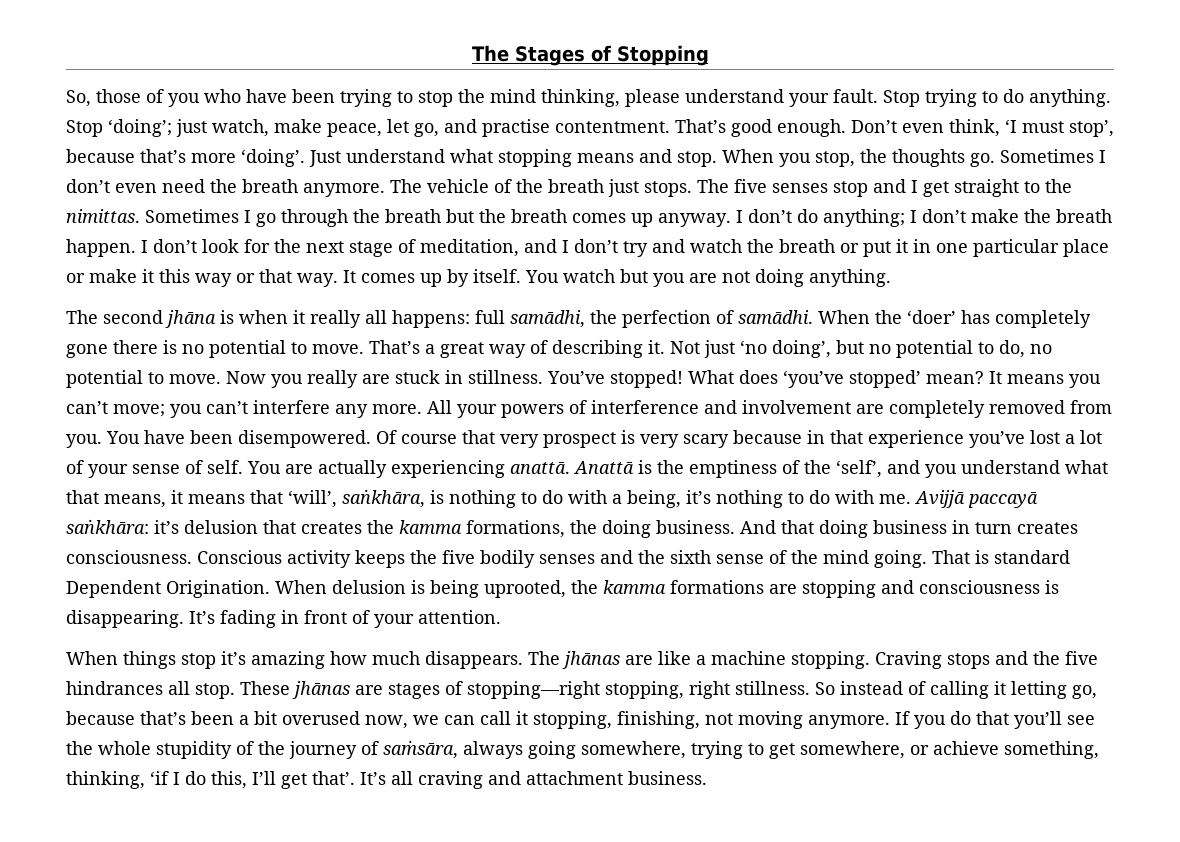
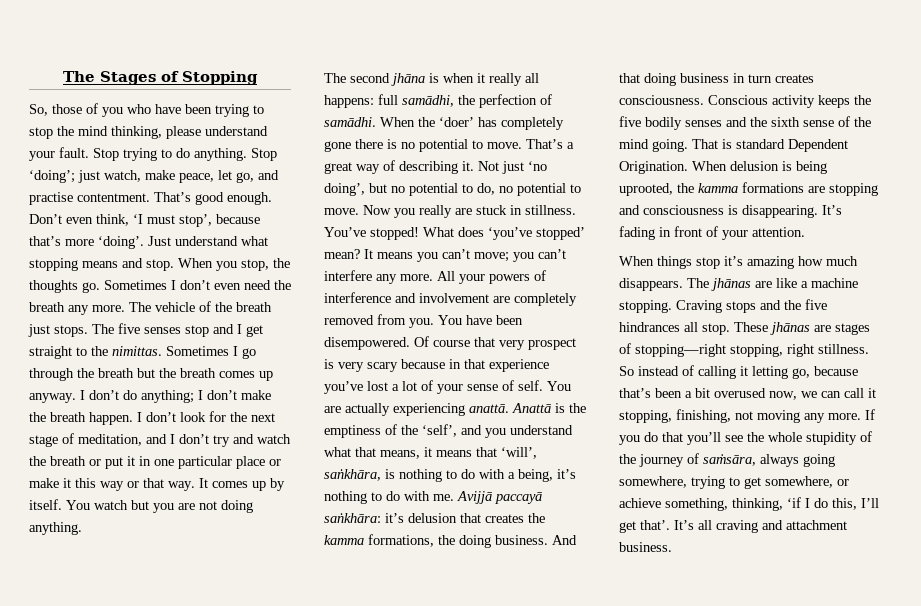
- Sometimes I don’t even need the breath anymore.
+ Sometimes I don’t even need the breath any more.
- So instead of calling it letting go, because that’s been a bit overused now, we can call it stopping, finishing, not moving anymore.
+ So instead of calling it letting go, because that’s been a bit overused now, we can call it stopping, finishing, not moving any more.

